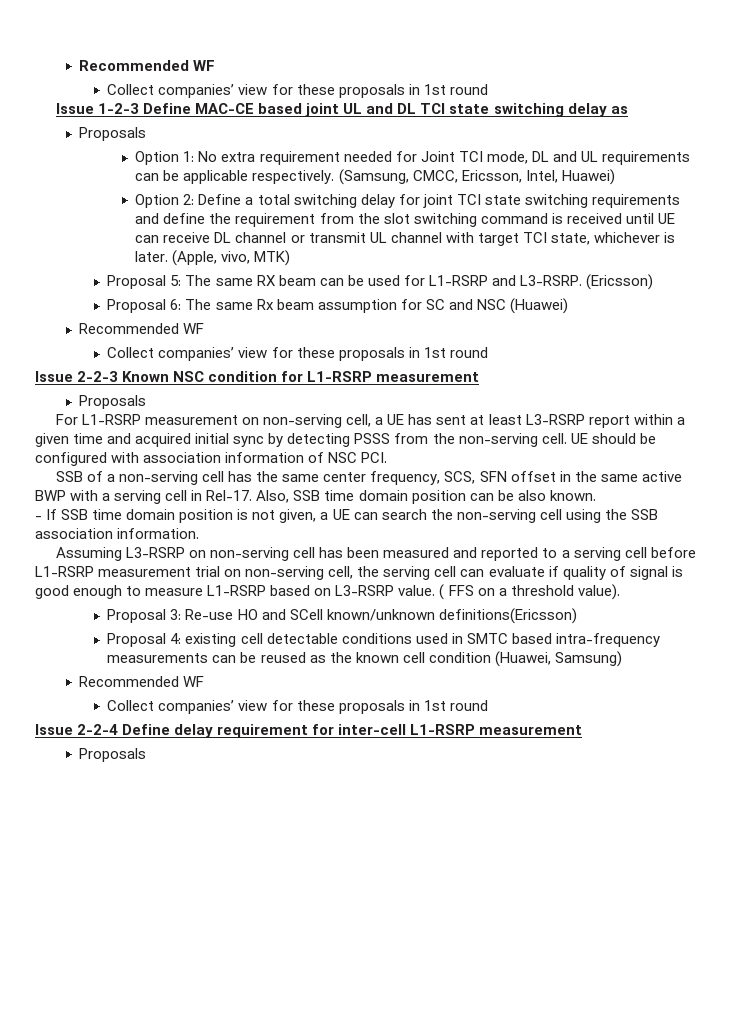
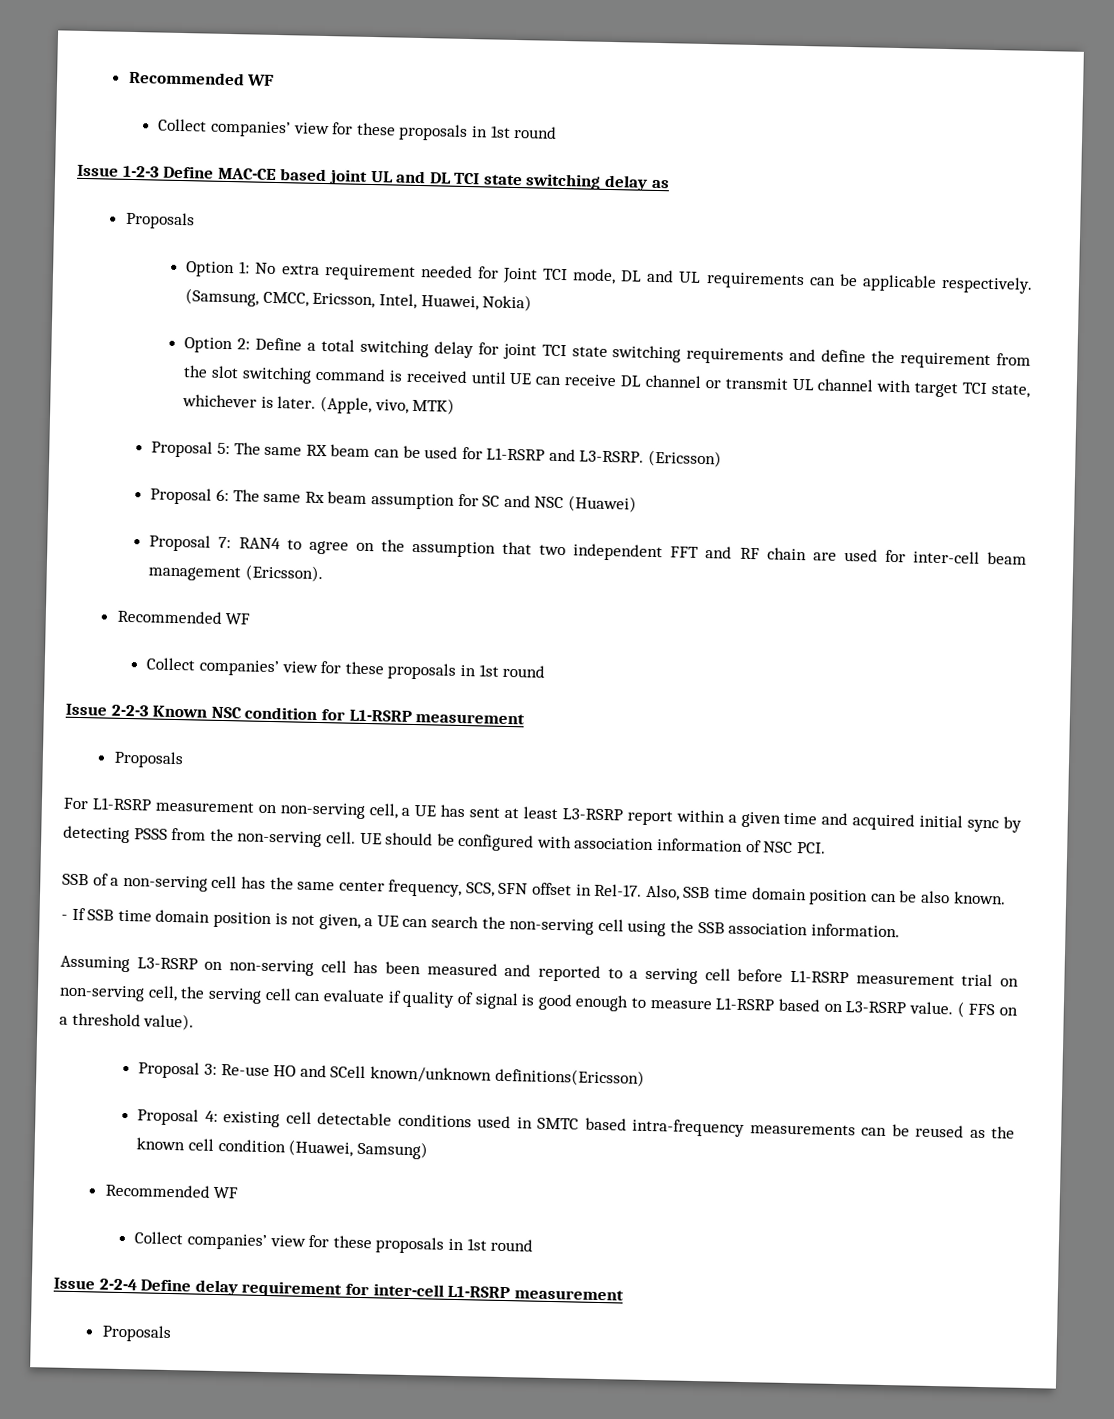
- (Samsung, CMCC, Ericsson, Intel, Huawei)
+ (Samsung, CMCC, Ericsson, Intel, Huawei, Nokia)
+ Proposal 7: RAN4 to agree on the assumption that two independent FFT and RF chain are used for inter-cell beam management (Ericsson).
- SSB of a non-serving cell has the same center frequency, SCS, SFN offset in the same active BWP with a serving cell in Rel-17.
+ SSB of a non-serving cell has the same center frequency, SCS, SFN offset in Rel-17.

